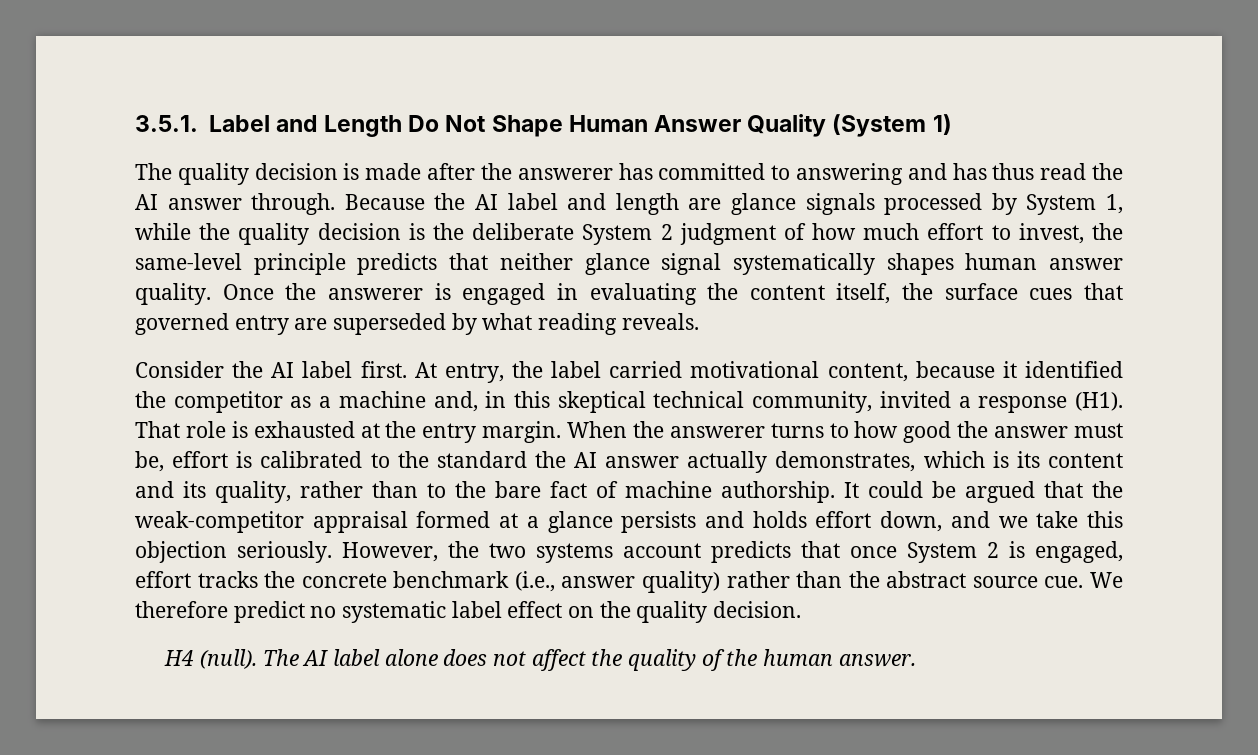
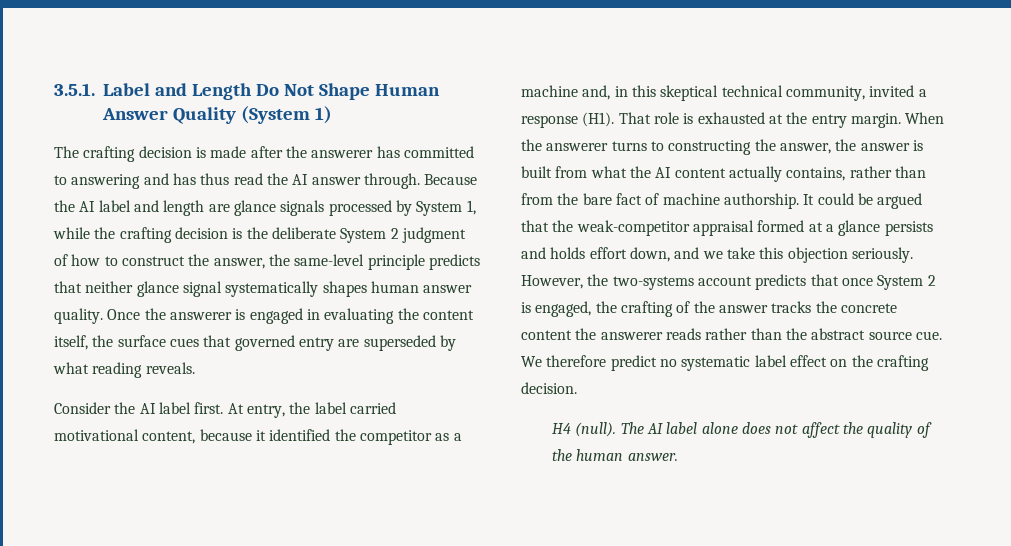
- The quality decision is made after the answerer has committed to answering and has thus read the AI answer through.
+ The crafting decision is made after the answerer has committed to answering and has thus read the AI answer through.
- Because the AI label and length are glance signals processed by System 1, while the quality decision is the deliberate System 2 judgment of how much effort to invest, the same-level principle predicts that neither glance signal systematically shapes human answer quality.
+ Because the AI label and length are glance signals processed by System 1, while the crafting decision is the deliberate System 2 judgment of how to construct the answer, the same-level principle predicts that neither glance signal systematically shapes human answer quality.
- When the answerer turns to how good the answer must be, effort is calibrated to the standard the AI answer actually demonstrates, which is its content and its quality, rather than to the bare fact of machine authorship.
+ When the answerer turns to constructing the answer, the answer is built from what the AI content actually contains, rather than from the bare fact of machine authorship.
- However, the two systems account predicts that once System 2 is engaged, effort tracks the concrete benchmark (i.e., answer quality) rather than the abstract source cue.
+ However, the two-systems account predicts that once System 2 is engaged, the crafting of the answer tracks the concrete content the answerer reads rather than the abstract source cue.
- We therefore predict no systematic label effect on the quality decision.
+ We therefore predict no systematic label effect on the crafting decision.

